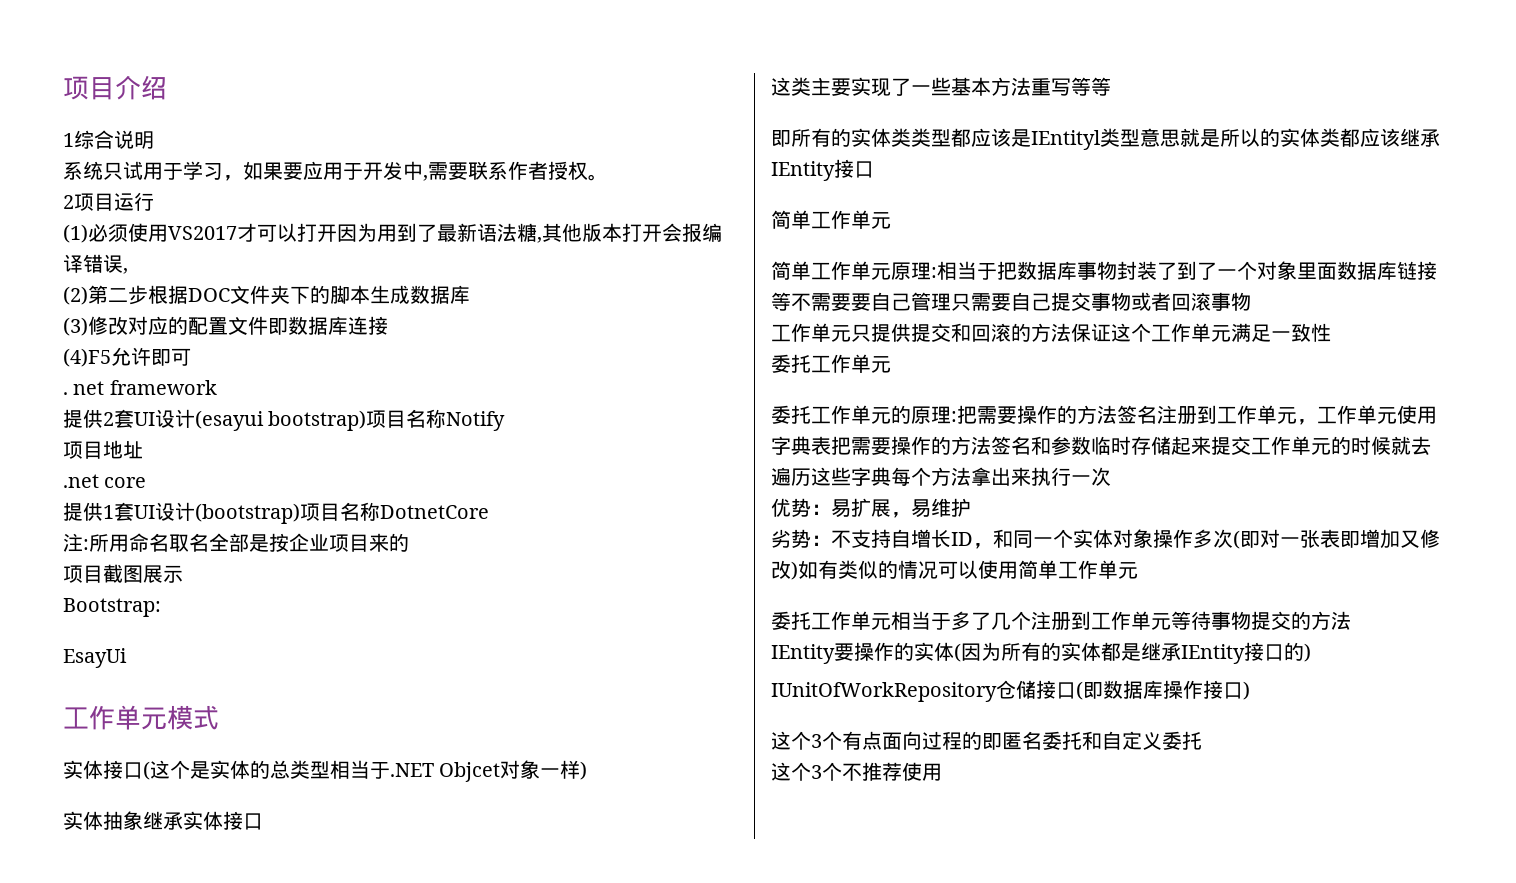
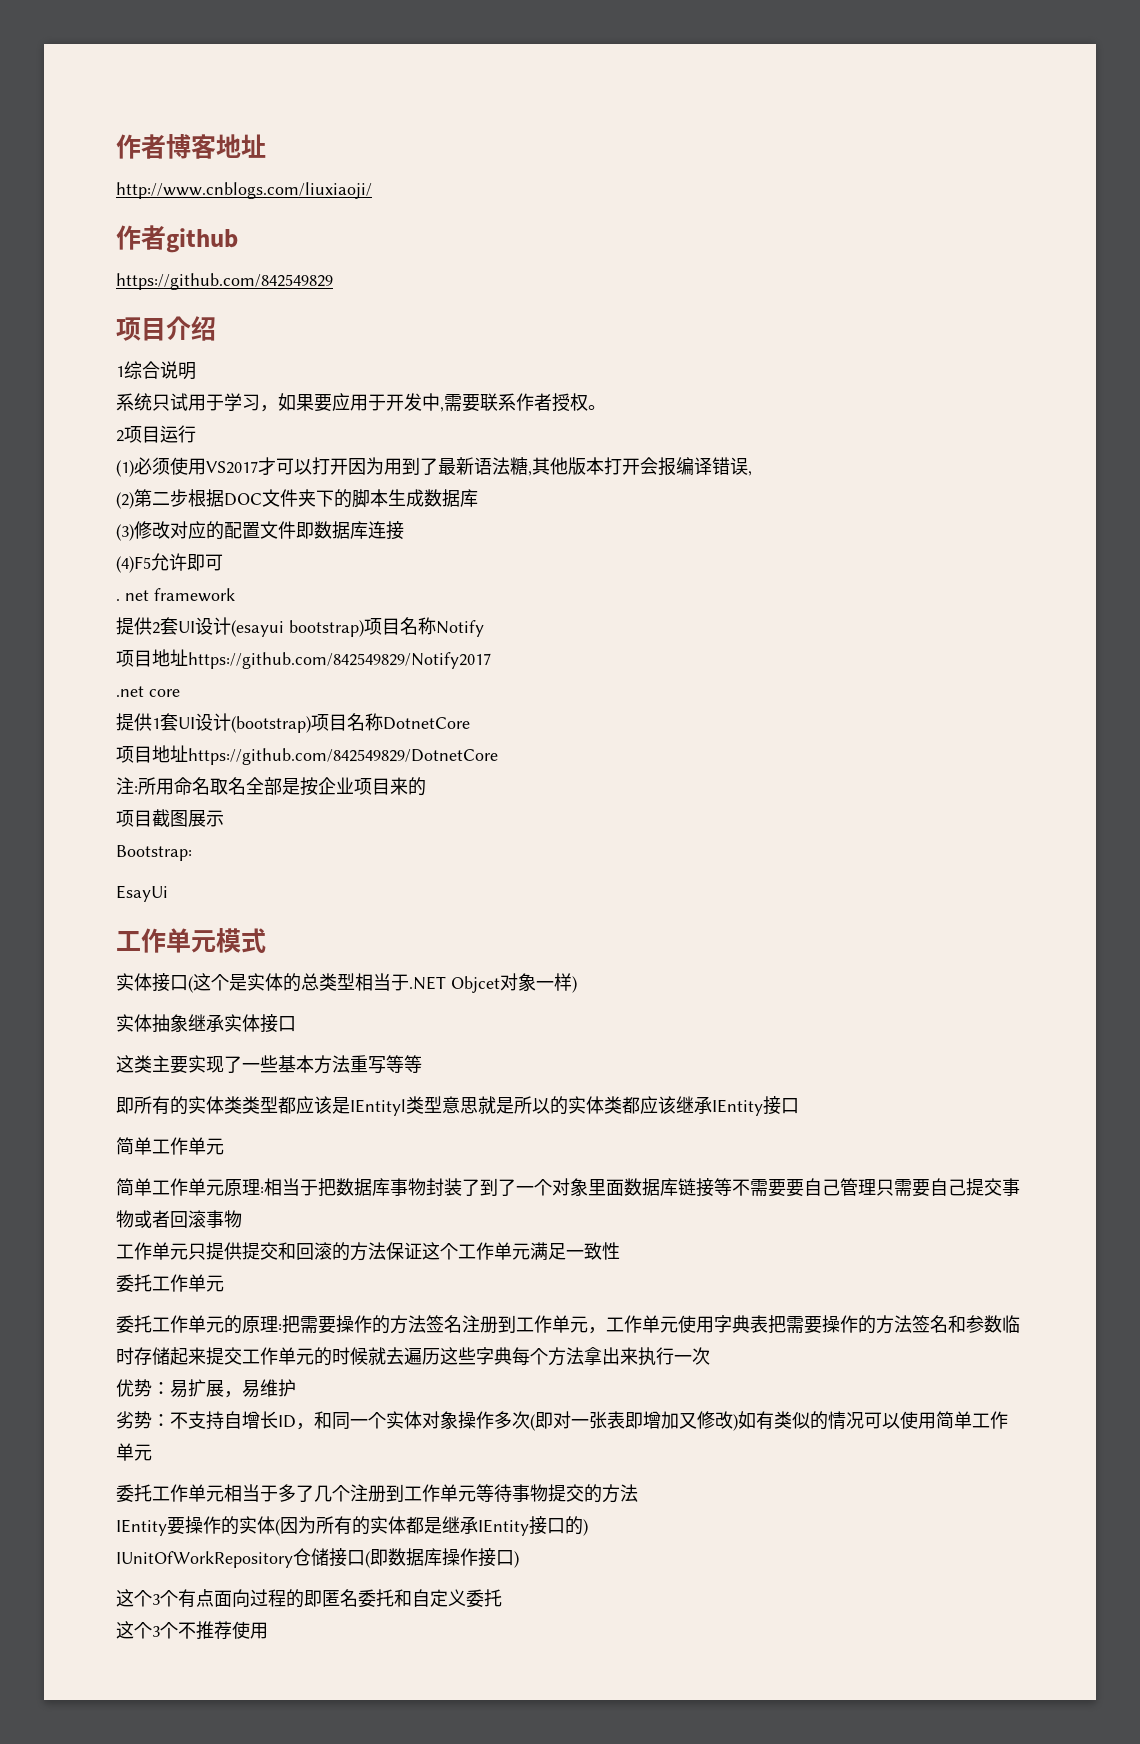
+ 作者博客地址
+ http://www.cnblogs.com/liuxiaoji/
+ 作者github
+ https://github.com/842549829
- 项目地址
+ 项目地址https://github.com/842549829/Notify2017
+ 项目地址https://github.com/842549829/DotnetCore

